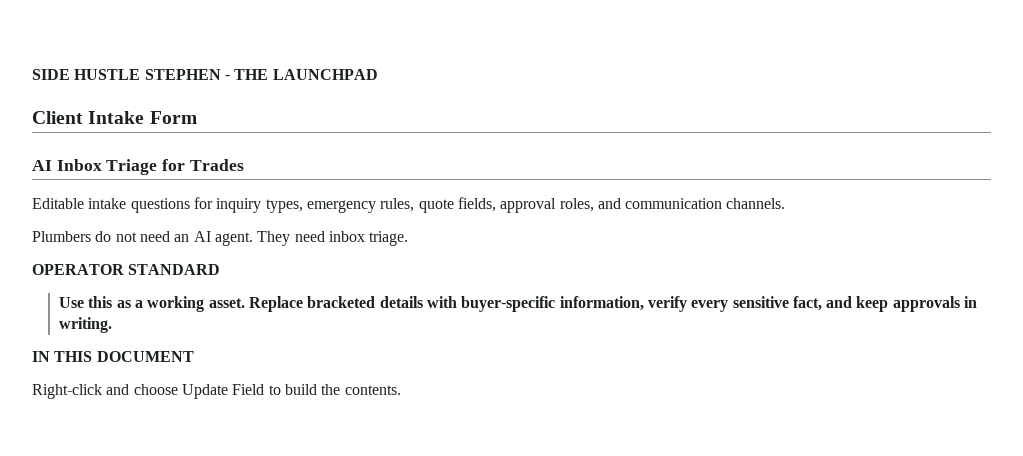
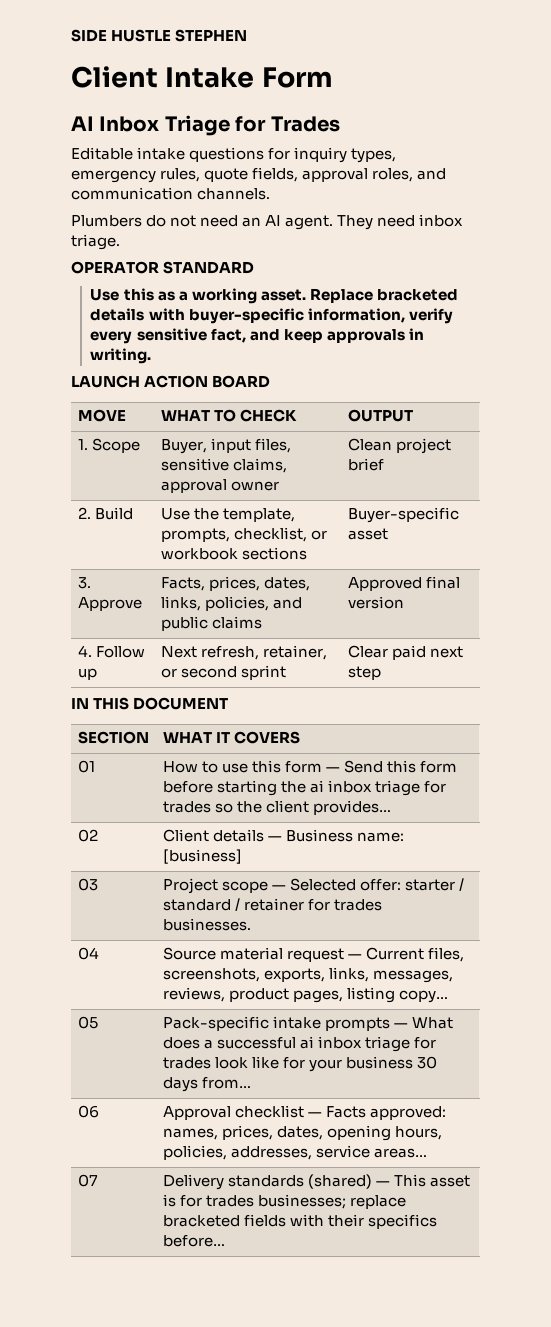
- SIDE HUSTLE STEPHEN - THE LAUNCHPAD
+ SIDE HUSTLE STEPHEN
+ LAUNCH ACTION BOARD
+ MOVE | WHAT TO CHECK | OUTPUT
+ 1. Scope | Buyer, input files, sensitive claims, approval owner | Clean project brief
+ 2. Build | Use the template, prompts, checklist, or workbook sections | Buyer-specific asset
+ 3. Approve | Facts, prices, dates, links, policies, and public claims | Approved final version
+ 4. Follow up | Next refresh, retainer, or second sprint | Clear paid next step
  IN THIS DOCUMENT
- Right-click and choose Update Field to build the contents.
+ SECTION | WHAT IT COVERS
+ 01 | How to use this form — Send this form before starting the ai inbox triage for trades so the client provides…
+ 02 | Client details — Business name: [business]
+ 03 | Project scope — Selected offer: starter / standard / retainer for trades businesses.
+ 04 | Source material request — Current files, screenshots, exports, links, messages, reviews, product pages, listing copy…
+ 05 | Pack-specific intake prompts — What does a successful ai inbox triage for trades look like for your business 30 days from…
+ 06 | Approval checklist — Facts approved: names, prices, dates, opening hours, policies, addresses, service areas…
+ 07 | Delivery standards (shared) — This asset is for trades businesses; replace bracketed fields with their specifics before…

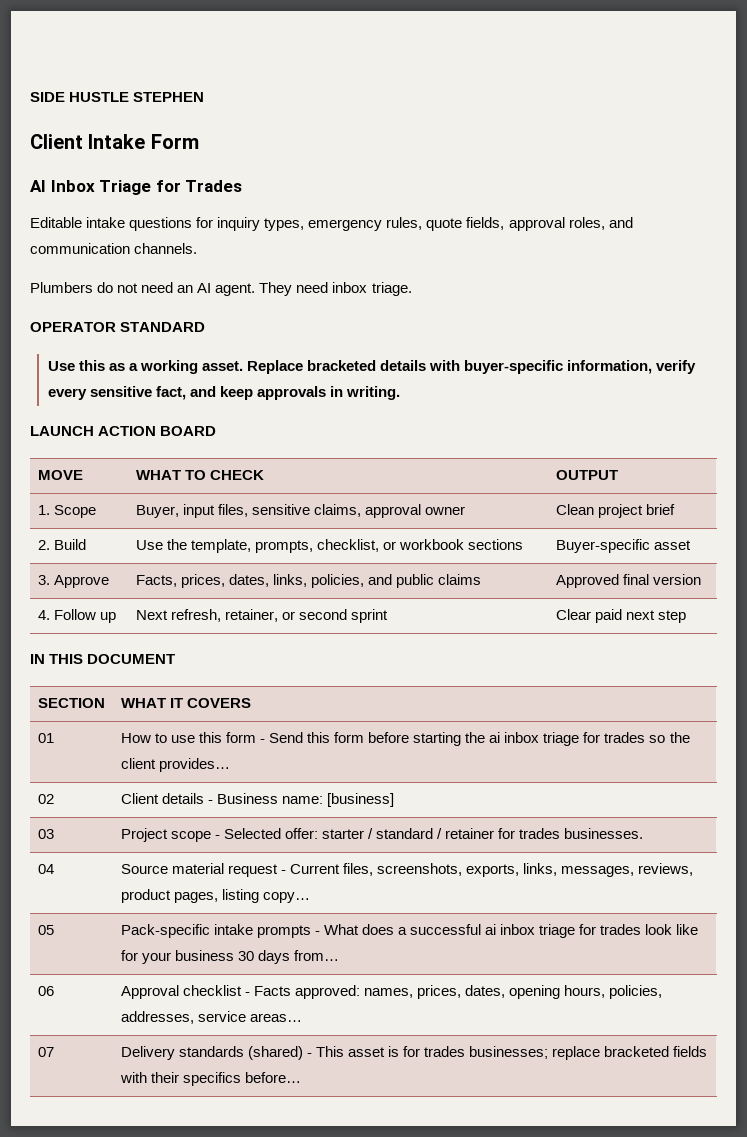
- 01 | How to use this form — Send this form before starting the ai inbox triage for trades so the client provides…
+ 01 | How to use this form - Send this form before starting the ai inbox triage for trades so the client provides…
- 02 | Client details — Business name: [business]
+ 02 | Client details - Business name: [business]
- 03 | Project scope — Selected offer: starter / standard / retainer for trades businesses.
+ 03 | Project scope - Selected offer: starter / standard / retainer for trades businesses.
- 04 | Source material request — Current files, screenshots, exports, links, messages, reviews, product pages, listing copy…
+ 04 | Source material request - Current files, screenshots, exports, links, messages, reviews, product pages, listing copy…
- 05 | Pack-specific intake prompts — What does a successful ai inbox triage for trades look like for your business 30 days from…
+ 05 | Pack-specific intake prompts - What does a successful ai inbox triage for trades look like for your business 30 days from…
- 06 | Approval checklist — Facts approved: names, prices, dates, opening hours, policies, addresses, service areas…
+ 06 | Approval checklist - Facts approved: names, prices, dates, opening hours, policies, addresses, service areas…
- 07 | Delivery standards (shared) — This asset is for trades businesses; replace bracketed fields with their specifics before…
+ 07 | Delivery standards (shared) - This asset is for trades businesses; replace bracketed fields with their specifics before…

